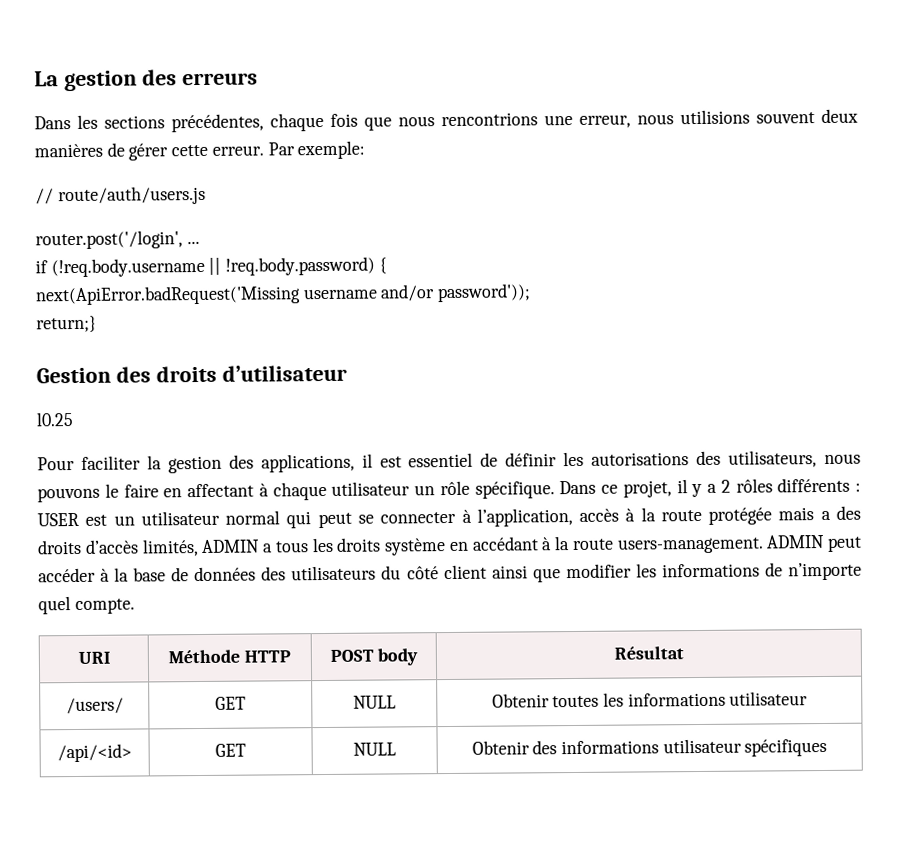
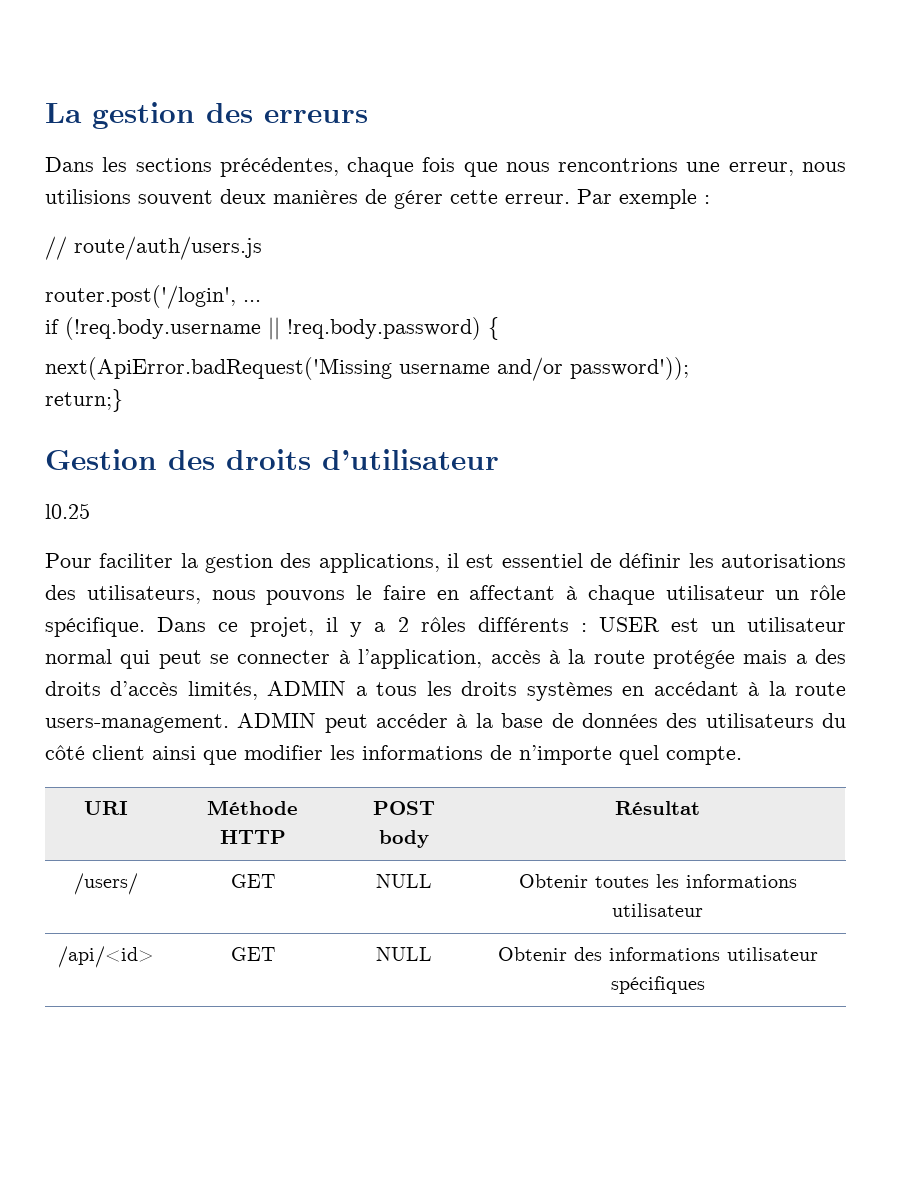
- Par exemple:
+ Par exemple :
- Dans ce projet, il y a 2 rôles différents : USER est un utilisateur normal qui peut se connecter à l’application, accès à la route protégée mais a des droits d’accès limités, ADMIN a tous les droits système en accédant à la route users-management.
+ Dans ce projet, il y a 2 rôles différents : USER est un utilisateur normal qui peut se connecter à l’application, accès à la route protégée mais a des droits d’accès limités, ADMIN a tous les droits systèmes en accédant à la route users-management.

